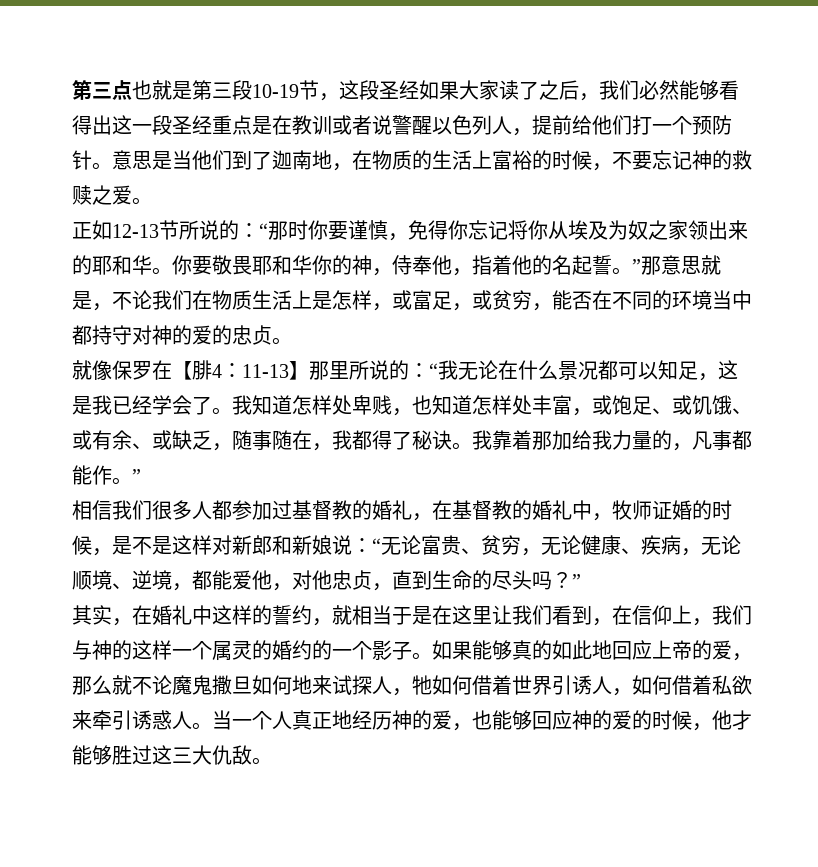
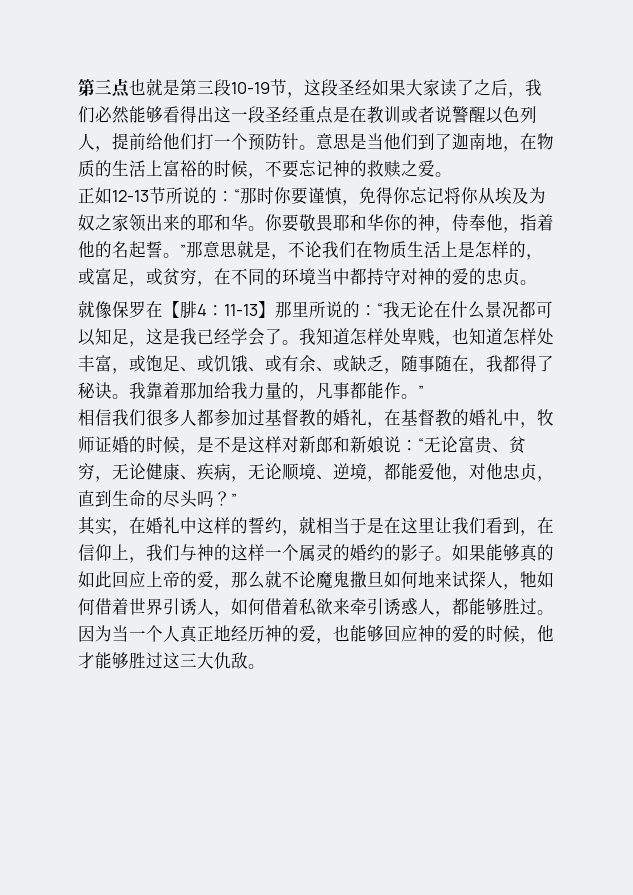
- 你要敬畏耶和华你的神，侍奉他，指着他的名起誓。”那意思就是，不论我们在物质生活上是怎样，或富足，或贫穷，能否在不同的环境当中都持守对神的爱的忠贞。
+ 你要敬畏耶和华你的神，侍奉他，指着他的名起誓。”那意思就是，不论我们在物质生活上是怎样的，或富足，或贫穷，在不同的环境当中都持守对神的爱的忠贞。
- 其实，在婚礼中这样的誓约，就相当于是在这里让我们看到，在信仰上，我们与神的这样一个属灵的婚约的一个影子。
+ 其实，在婚礼中这样的誓约，就相当于是在这里让我们看到，在信仰上，我们与神的这样一个属灵的婚约的影子。
- 如果能够真的如此地回应上帝的爱，那么就不论魔鬼撒旦如何地来试探人，牠如何借着世界引诱人，如何借着私欲来牵引诱惑人。当一个人真正地经历神的爱，也能够回应神的爱的时候，他才能够胜过这三大仇敌。
+ 如果能够真的如此回应上帝的爱，那么就不论魔鬼撒旦如何地来试探人，牠如何借着世界引诱人，如何借着私欲来牵引诱惑人，都能够胜过。因为当一个人真正地经历神的爱，也能够回应神的爱的时候，他才能够胜过这三大仇敌。

